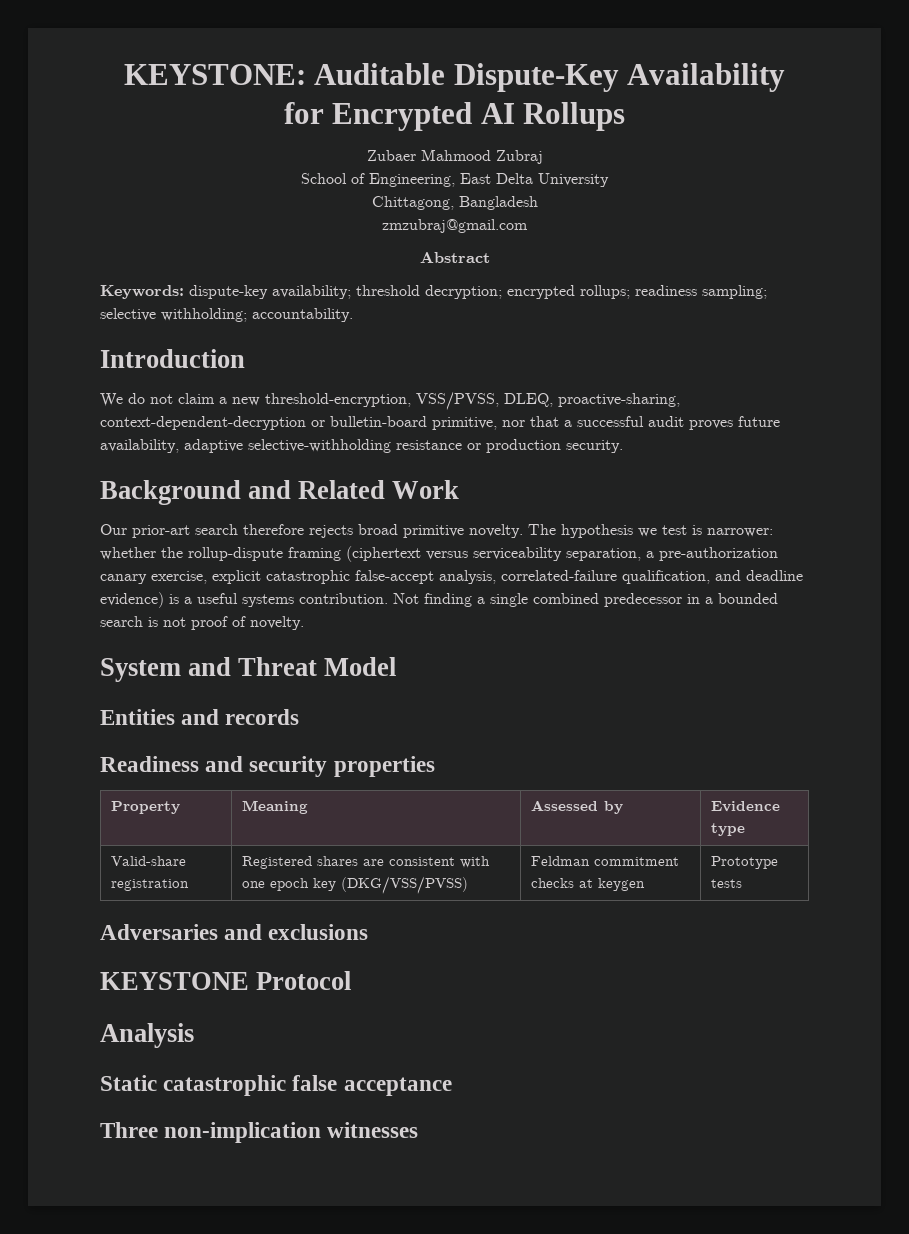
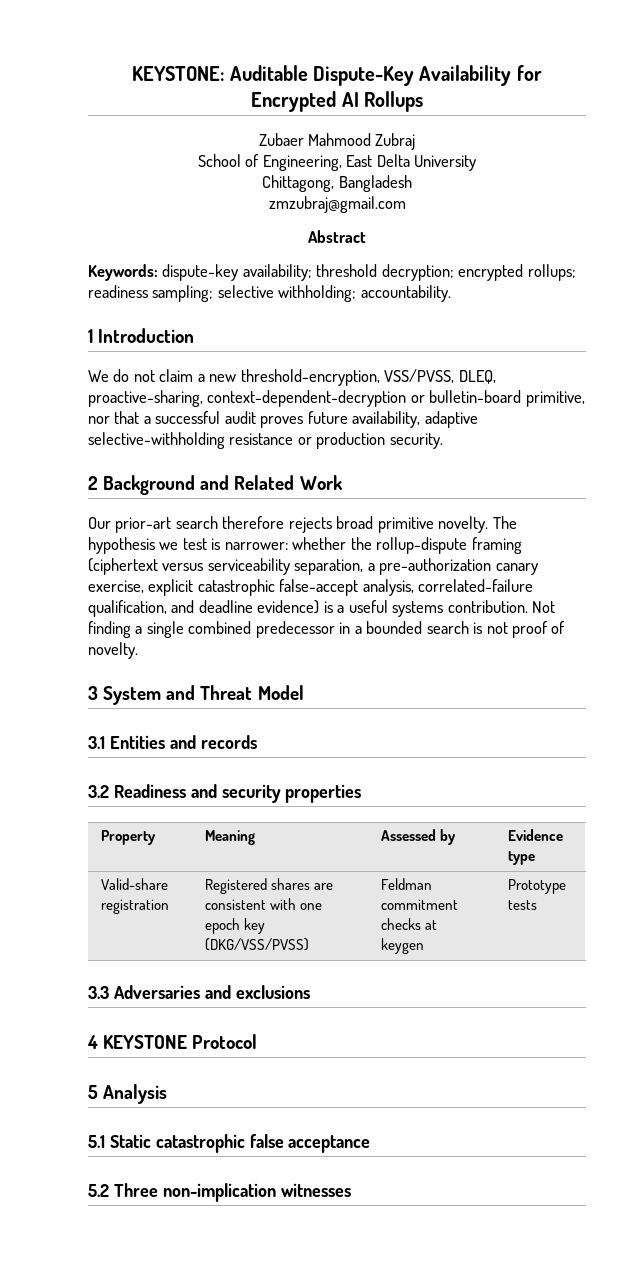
- Introduction
+ 1 Introduction
- Background and Related Work
+ 2 Background and Related Work
- System and Threat Model
+ 3 System and Threat Model
- Entities and records
+ 3.1 Entities and records
- Readiness and security properties
+ 3.2 Readiness and security properties
- Adversaries and exclusions
+ 3.3 Adversaries and exclusions
- KEYSTONE Protocol
+ 4 KEYSTONE Protocol
- Analysis
+ 5 Analysis
- Static catastrophic false acceptance
+ 5.1 Static catastrophic false acceptance
- Three non-implication witnesses
+ 5.2 Three non-implication witnesses

